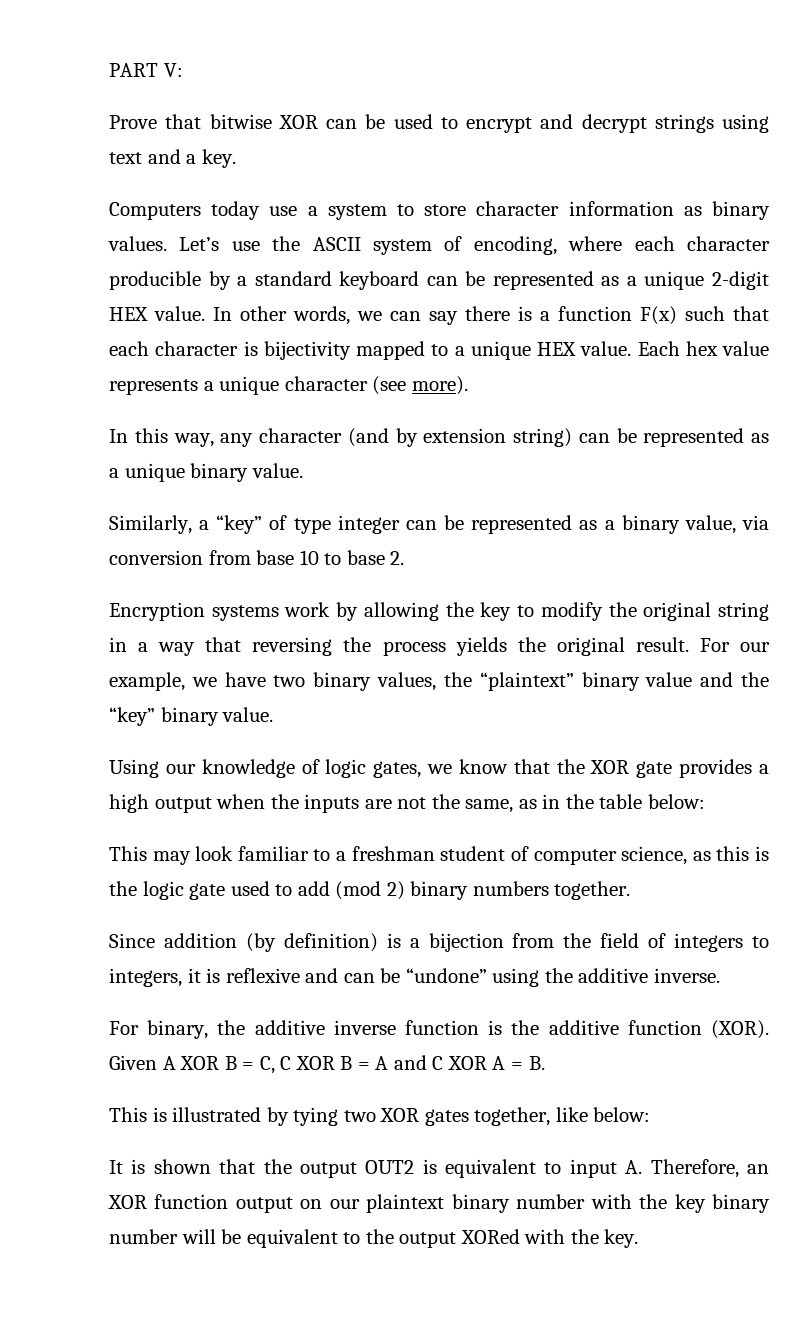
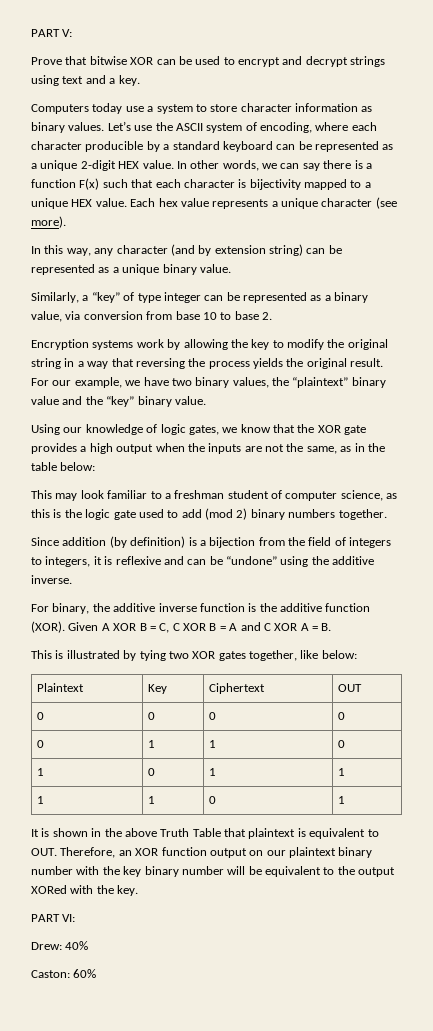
- It is shown that the output OUT2 is equivalent to input A. Therefore, an XOR function output on our plaintext binary number with the key binary number will be equivalent to the output XORed with the key.
+ Plaintext | Key | Ciphertext | OUT
+ 0 | 0 | 0 | 0
+ 0 | 1 | 1 | 0
+ 1 | 0 | 1 | 1
+ 1 | 1 | 0 | 1
+ It is shown in the above Truth Table that plaintext is equivalent to OUT. Therefore, an XOR function output on our plaintext binary number with the key binary number will be equivalent to the output XORed with the key.
+ PART VI:
+ Drew: 40%
+ Caston: 60%

